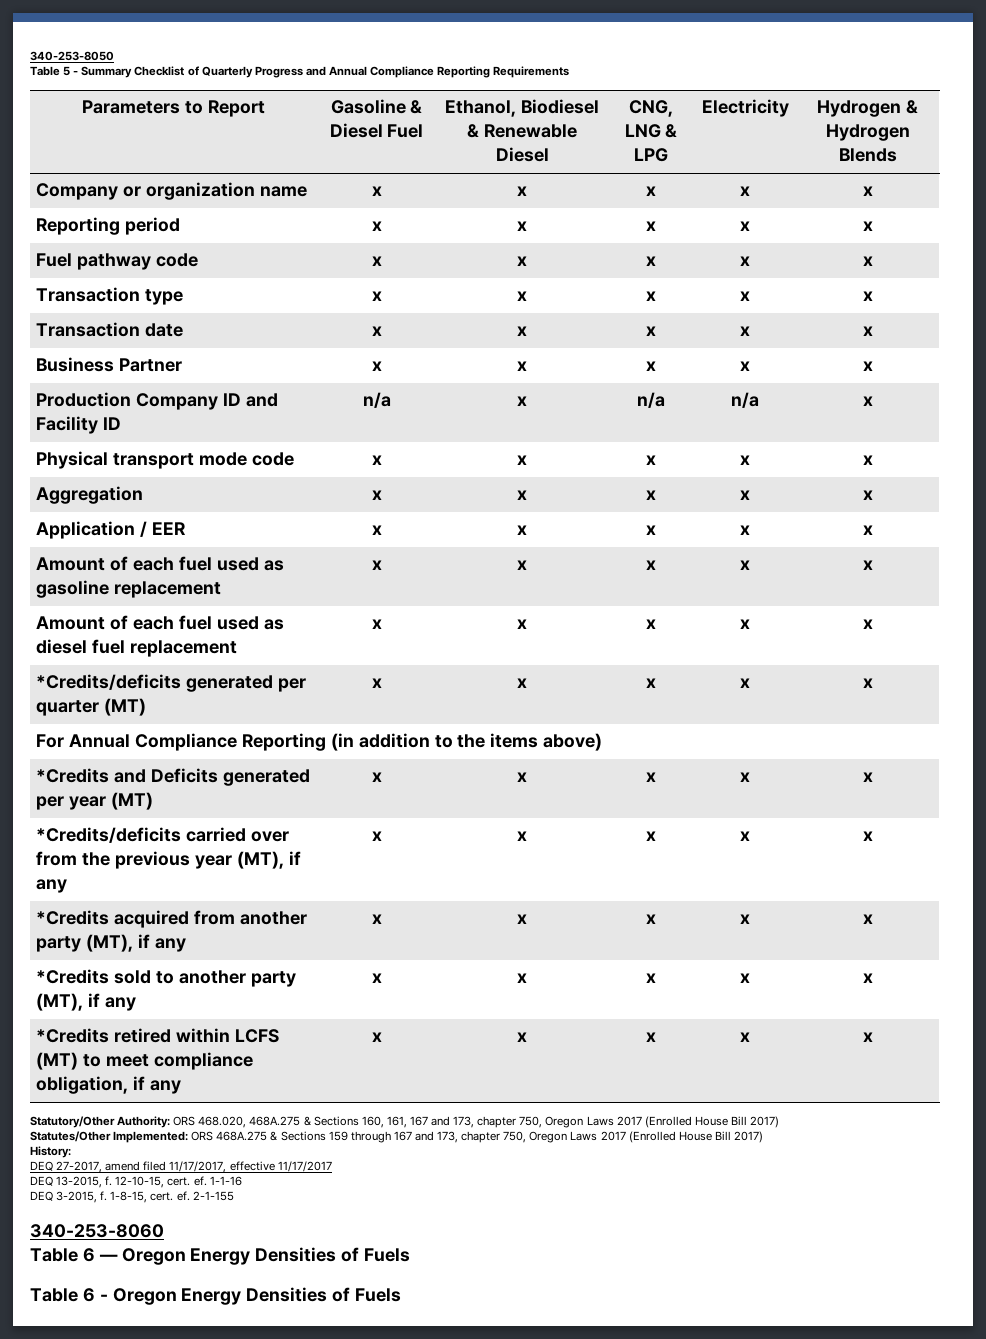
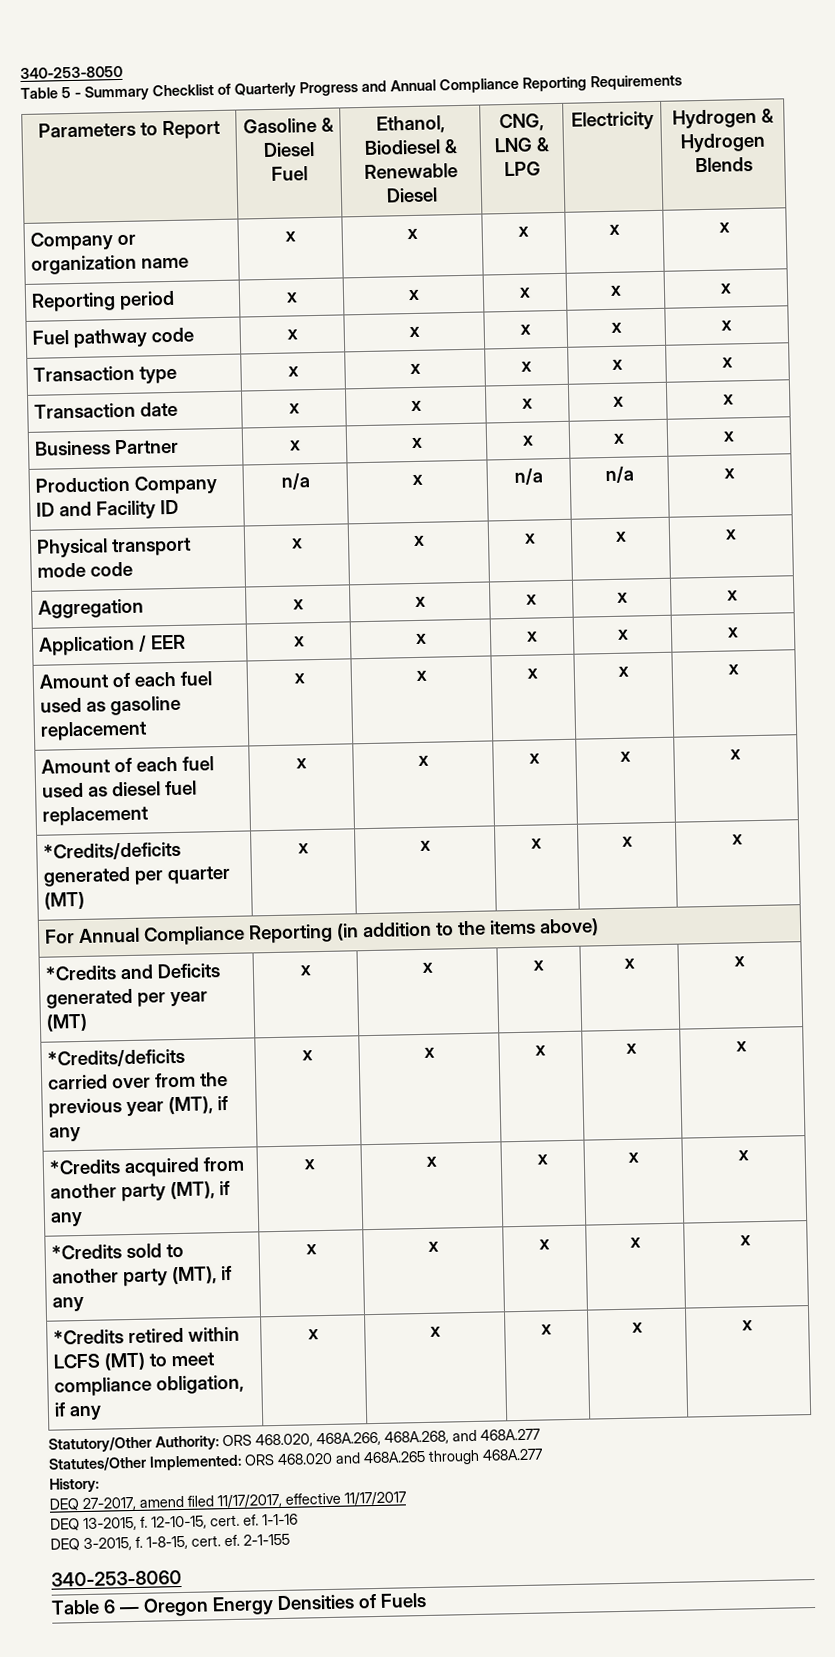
- Statutory/Other Authority: ORS 468.020, 468A.275 & Sections 160, 161, 167 and 173, chapter 750, Oregon Laws 2017 (Enrolled House Bill 2017)
- Statutes/Other Implemented: ORS 468A.275 & Sections 159 through 167 and 173, chapter 750, Oregon Laws 2017 (Enrolled House Bill 2017)
+ Statutory/Other Authority: ORS 468.020, 468A.266, 468A.268, and 468A.277
+ Statutes/Other Implemented: ORS 468.020 and 468A.265 through 468A.277
- Table 6 - Oregon Energy Densities of Fuels

